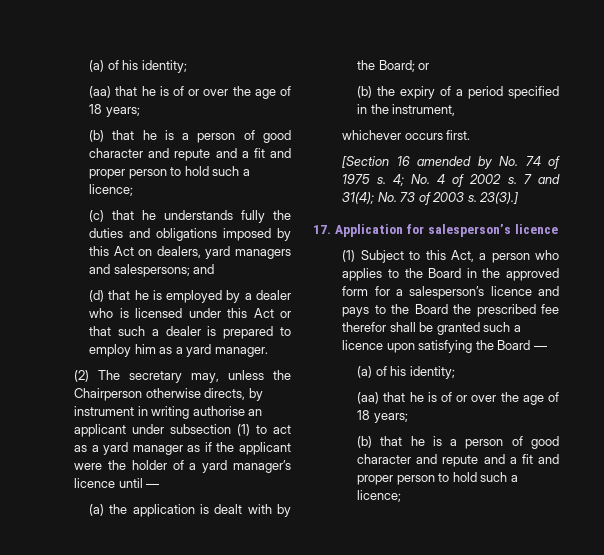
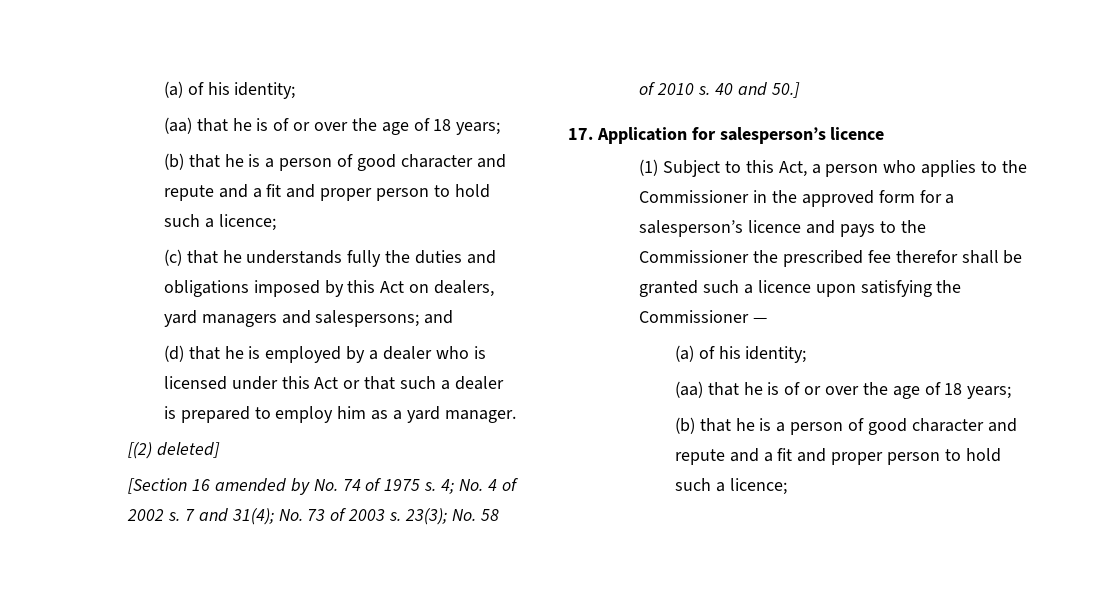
- (2) The secretary may, unless the Chairperson otherwise directs, by instrument in writing authorise an applicant under subsection (1) to act as a yard manager as if the applicant were the holder of a yard manager’s licence until —
- (a) the application is dealt with by the Board; or
- (b) the expiry of a period specified in the instrument,
- whichever occurs first.
+ [(2) deleted]
- 23(3).]
+ 23(3); No. 58 of 2010 s. 40 and 50.]
- (1) Subject to this Act, a person who applies to the Board in the approved form for a salesperson’s licence and pays to the Board the prescribed fee therefor shall be granted such a licence upon satisfying the Board —
+ (1) Subject to this Act, a person who applies to the Commissioner in the approved form for a salesperson’s licence and pays to the Commissioner the prescribed fee therefor shall be granted such a licence upon satisfying the Commissioner —

